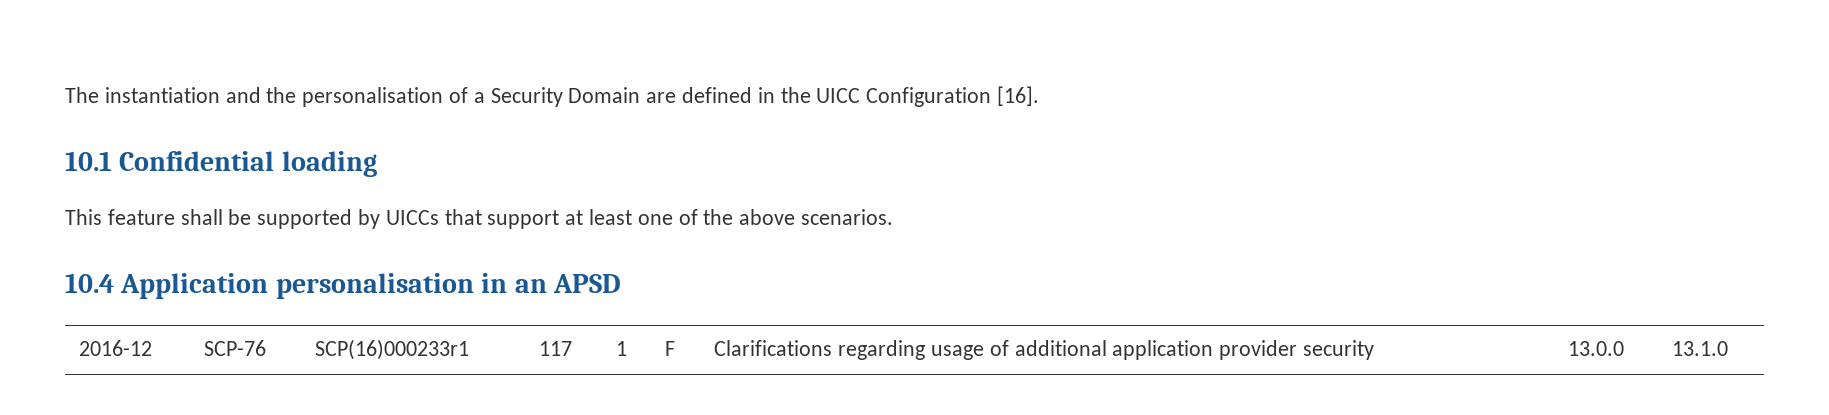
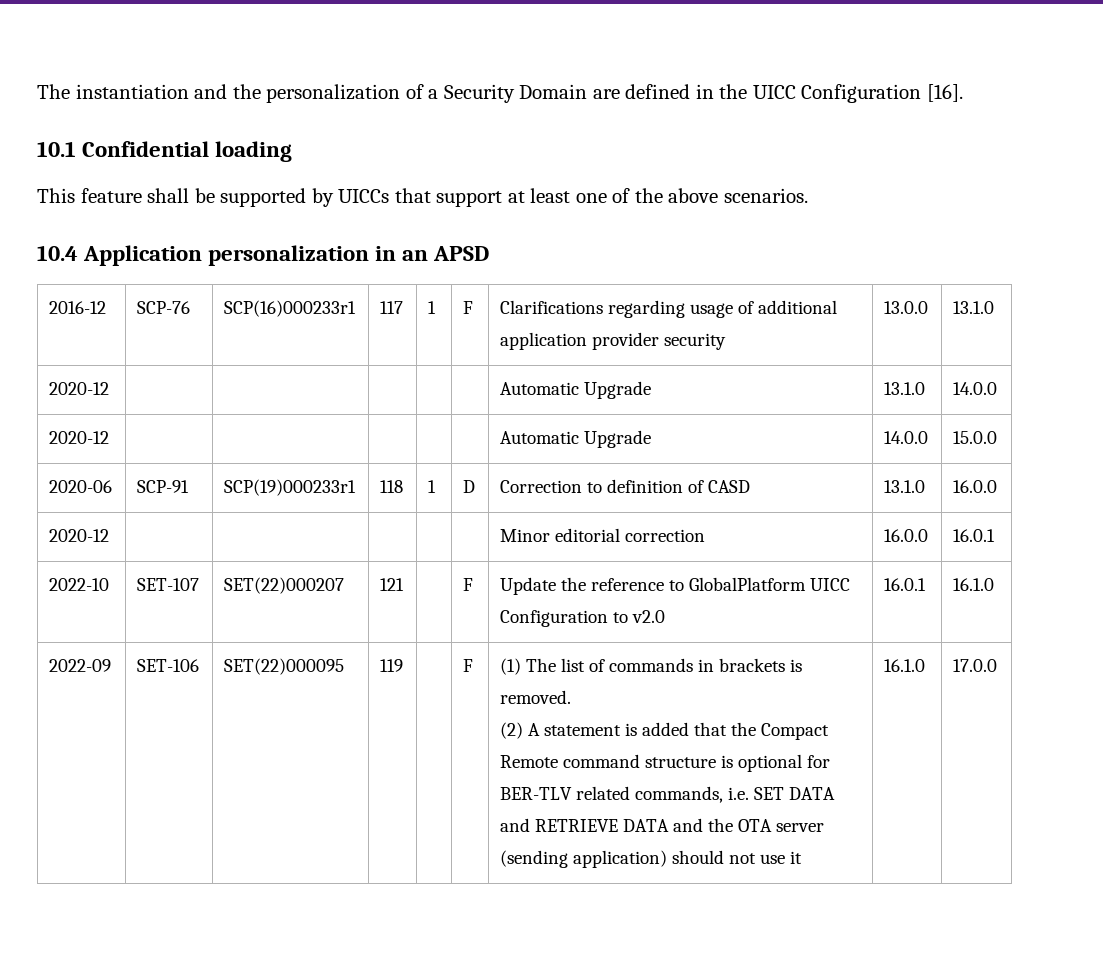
- The instantiation and the personalisation of a Security Domain are defined in the UICC Configuration [16].
+ The instantiation and the personalization of a Security Domain are defined in the UICC Configuration [16].
- 10.4 Application personalisation in an APSD
+ 10.4 Application personalization in an APSD
+ 2020-12 | | | | | | Automatic Upgrade | 13.1.0 | 14.0.0
+ 2020-12 | | | | | | Automatic Upgrade | 14.0.0 | 15.0.0
+ 2020-06 | SCP-91 | SCP(19)000233r1 | 118 | 1 | D | Correction to definition of CASD | 13.1.0 | 16.0.0
+ 2020-12 | | | | | | Minor editorial correction | 16.0.0 | 16.0.1
+ 2022-10 | SET-107 | SET(22)000207 | 121 | | F | Update the reference to GlobalPlatform UICC Configuration to v2.0 | 16.0.1 | 16.1.0
+ 2022-09 | SET-106 | SET(22)000095 | 119 | | F | (1) The list of commands in brackets is removed.
+ (2) A statement is added that the Compact Remote command structure is optional for BER-TLV related commands, i.e. SET DATA and RETRIEVE DATA and the OTA server (sending application) should not use it | 16.1.0 | 17.0.0

